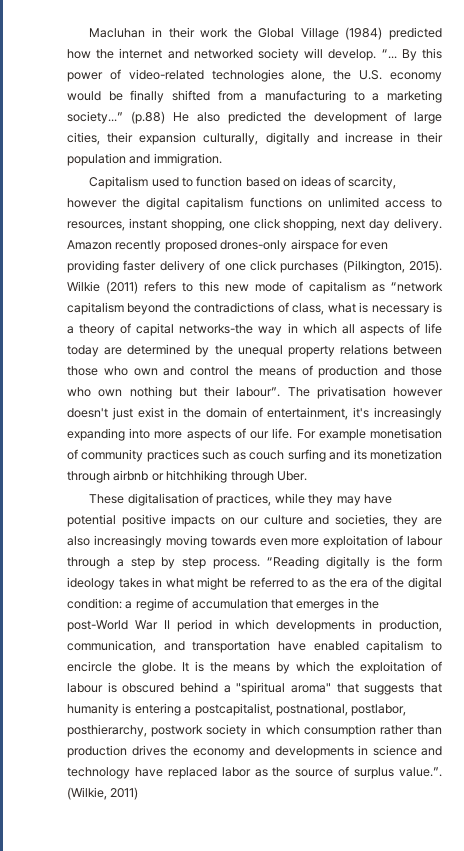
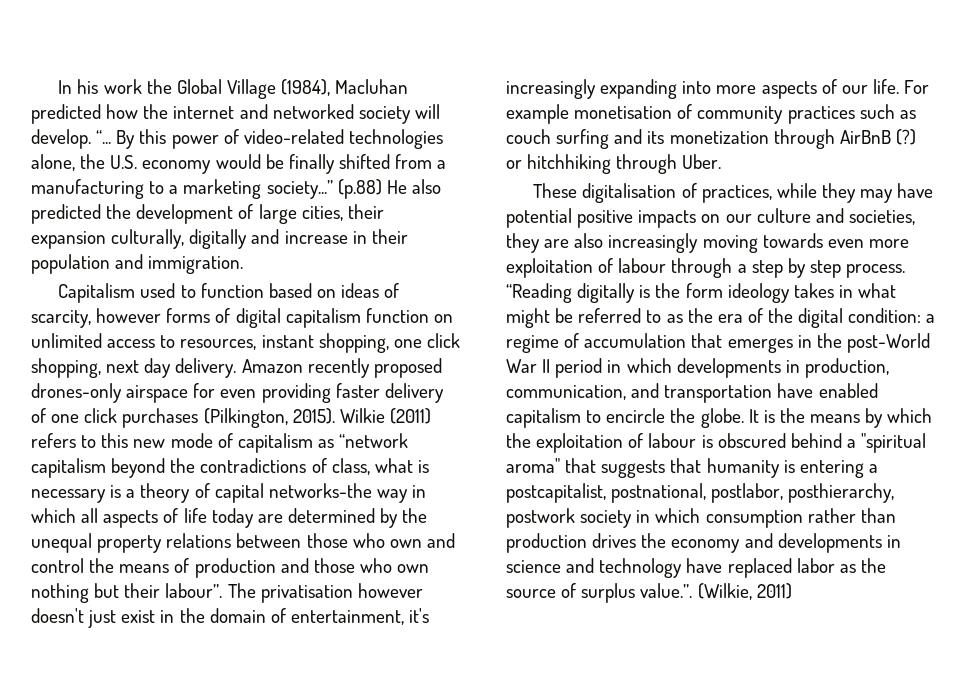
- Macluhan in their work the Global Village (1984) predicted how the internet and networked society will develop.
+ In his work the Global Village (1984), Macluhan predicted how the internet and networked society will develop.
- Capitalism used to function based on ideas of scarcity, however the digital capitalism functions on unlimited access to resources, instant shopping, one click shopping, next day delivery.
+ Capitalism used to function based on ideas of scarcity, however forms of digital capitalism function on unlimited access to resources, instant shopping, one click shopping, next day delivery.
- For example monetisation of community practices such as couch surfing and its monetization through airbnb or hitchhiking through Uber.
+ For example monetisation of community practices such as couch surfing and its monetization through AirBnB (?) or hitchhiking through Uber.

